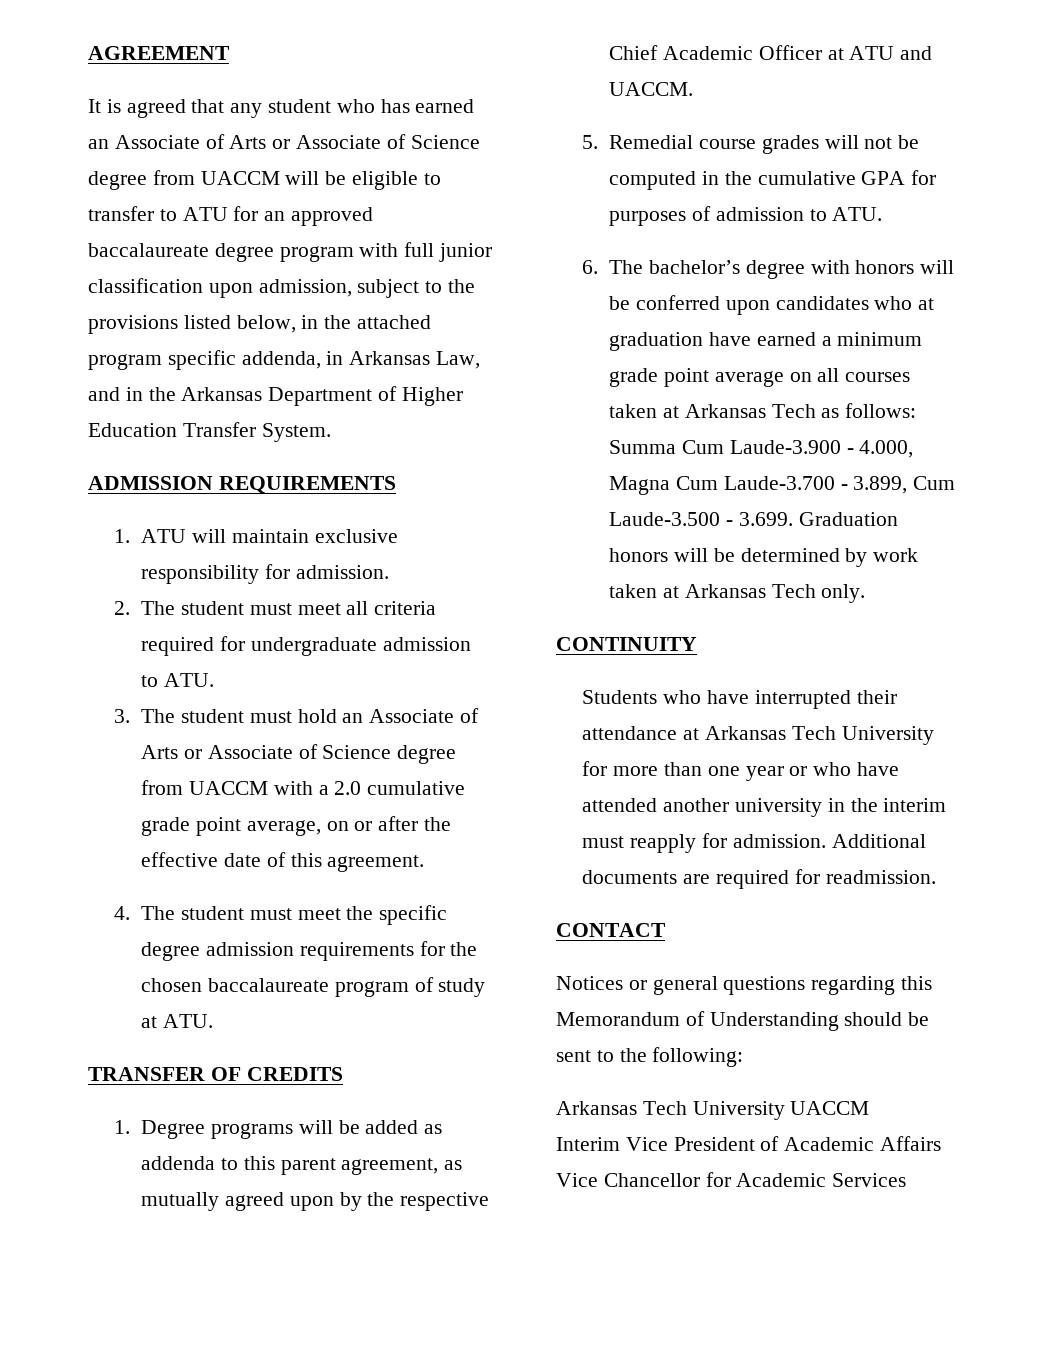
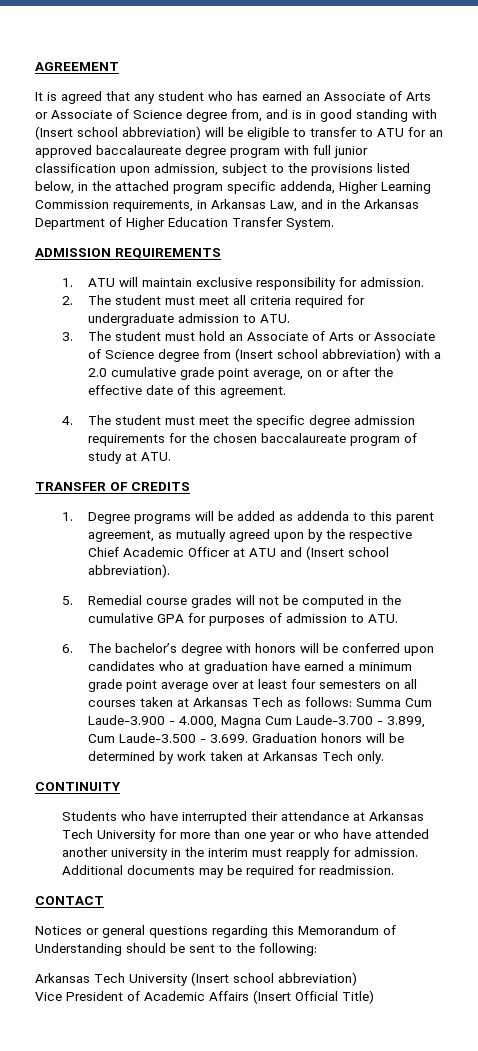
- It is agreed that any student who has earned an Associate of Arts or Associate of Science degree from UACCM will be eligible to transfer to ATU for an approved baccalaureate degree program with full junior classification upon admission, subject to the provisions listed below, in the attached program specific addenda, in Arkansas Law, and in the Arkansas Department of Higher Education Transfer System.
+ It is agreed that any student who has earned an Associate of Arts or Associate of Science degree from, and is in good standing with (Insert school abbreviation) will be eligible to transfer to ATU for an approved baccalaureate degree program with full junior classification upon admission, subject to the provisions listed below, in the attached program specific addenda, Higher Learning Commission requirements, in Arkansas Law, and in the Arkansas Department of Higher Education Transfer System.
- 3. The student must hold an Associate of Arts or Associate of Science degree from UACCM with a 2.0 cumulative grade point average, on or after the effective date of this agreement.
+ 3. The student must hold an Associate of Arts or Associate of Science degree from (Insert school abbreviation) with a 2.0 cumulative grade point average, on or after the effective date of this agreement.
- 1. Degree programs will be added as addenda to this parent agreement, as mutually agreed upon by the respective Chief Academic Officer at ATU and UACCM.
+ 1. Degree programs will be added as addenda to this parent agreement, as mutually agreed upon by the respective Chief Academic Officer at ATU and (Insert school abbreviation).
- 6. The bachelor’s degree with honors will be conferred upon candidates who at graduation have earned a minimum grade point average on all courses taken at Arkansas Tech as follows: Summa Cum Laude-3.900 - 4.000, Magna Cum Laude-3.700 - 3.899, Cum Laude-3.500 - 3.699. Graduation honors will be determined by work taken at Arkansas Tech only.
+ 6. The bachelor’s degree with honors will be conferred upon candidates who at graduation have earned a minimum grade point average over at least four semesters on all courses taken at Arkansas Tech as follows: Summa Cum Laude-3.900 - 4.000, Magna Cum Laude-3.700 - 3.899, Cum Laude-3.500 - 3.699. Graduation honors will be determined by work taken at Arkansas Tech only.
- Additional documents are required for readmission.
+ Additional documents may be required for readmission.
- Arkansas Tech University UACCM
- Interim Vice President of Academic Affairs Vice Chancellor for Academic Services
+ Arkansas Tech University (Insert school abbreviation)
+ Vice President of Academic Affairs (Insert Official Title)

